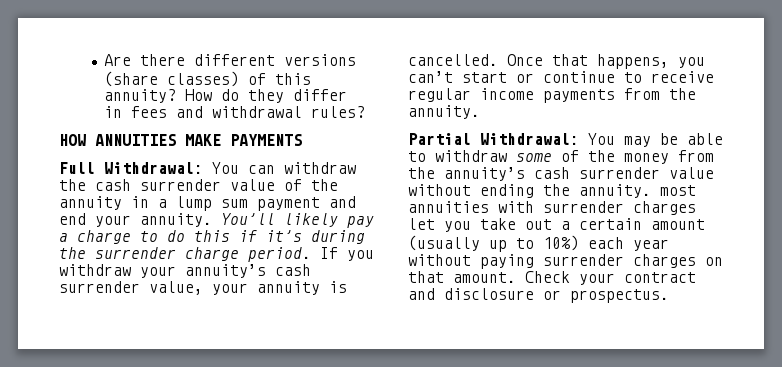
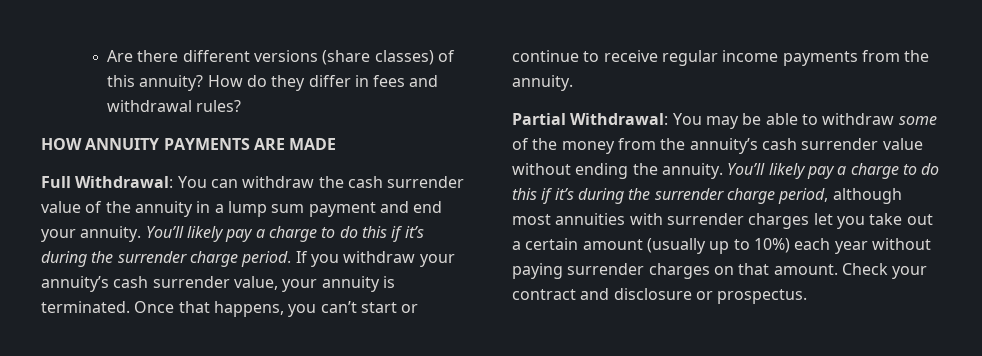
- HOW ANNUITIES MAKE PAYMENTS
+ HOW ANNUITY PAYMENTS ARE MADE
- If you withdraw your annuity’s cash surrender value, your annuity is cancelled.
+ If you withdraw your annuity’s cash surrender value, your annuity is terminated.
- Partial Withdrawal: You may be able to withdraw some of the money from the annuity’s cash surrender value without ending the annuity. most annuities with surrender charges let you take out a certain amount (usually up to 10%) each year without paying surrender charges on that amount.
+ Partial Withdrawal: You may be able to withdraw some of the money from the annuity’s cash surrender value without ending the annuity. You’ll likely pay a charge to do this if it’s during the surrender charge period, although most annuities with surrender charges let you take out a certain amount (usually up to 10%) each year without paying surrender charges on that amount.

